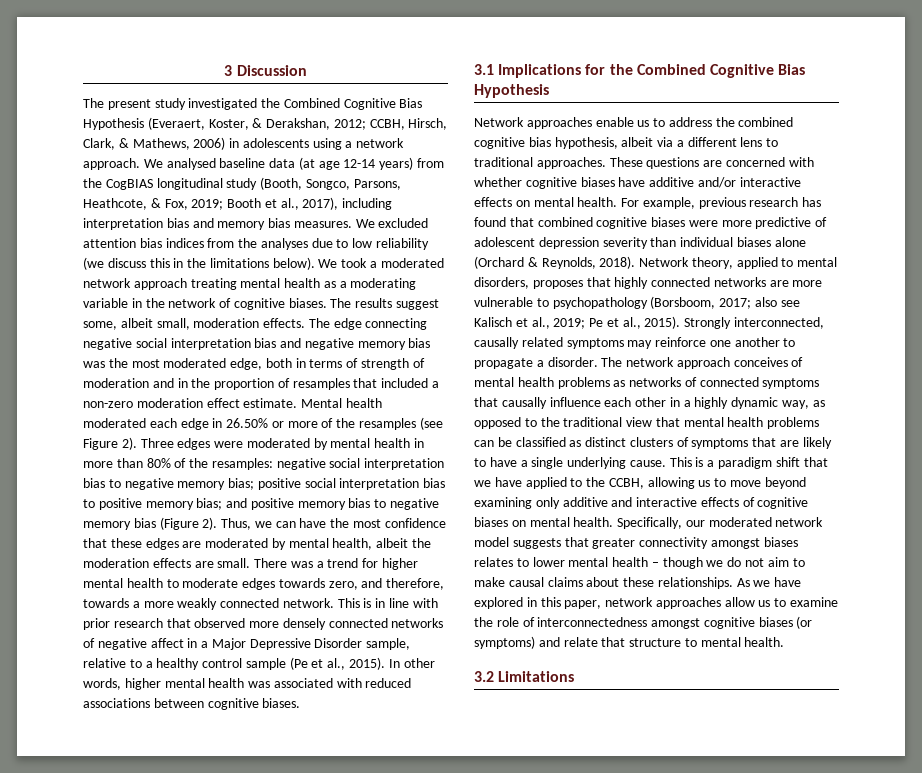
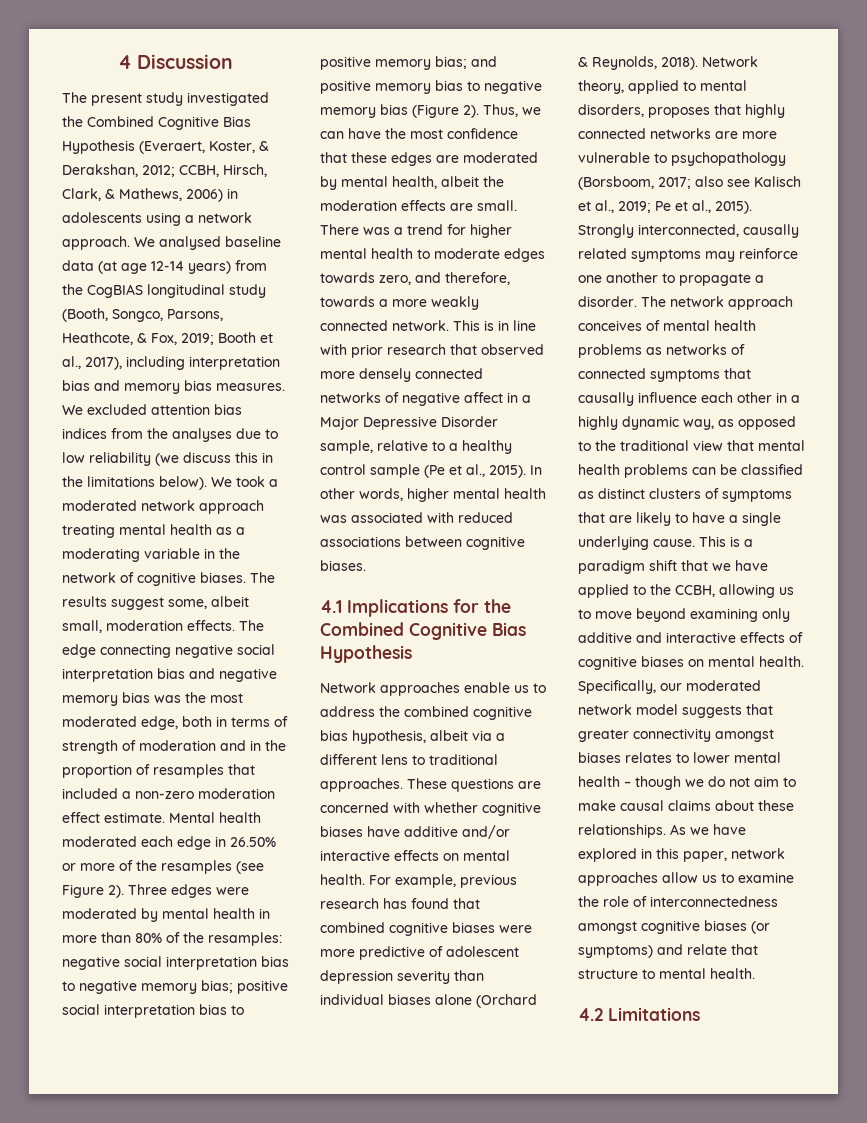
- 3 Discussion
+ 4 Discussion
- 3.1 Implications for the Combined Cognitive Bias Hypothesis
+ 4.1 Implications for the Combined Cognitive Bias Hypothesis
- 3.2 Limitations
+ 4.2 Limitations

